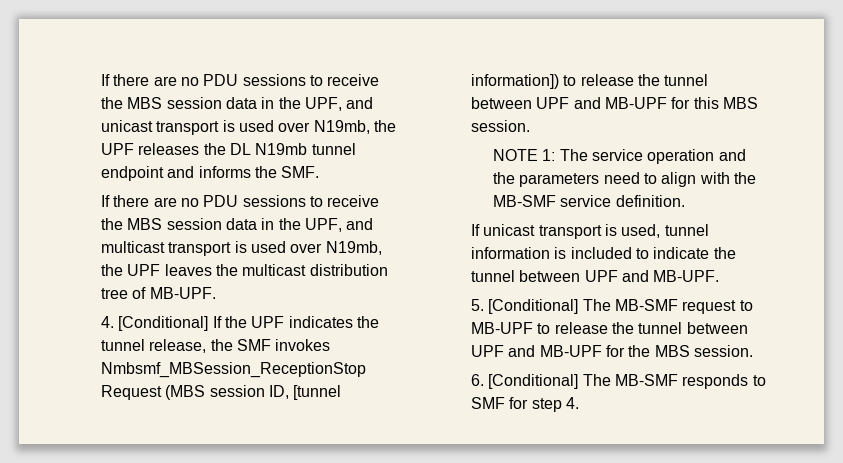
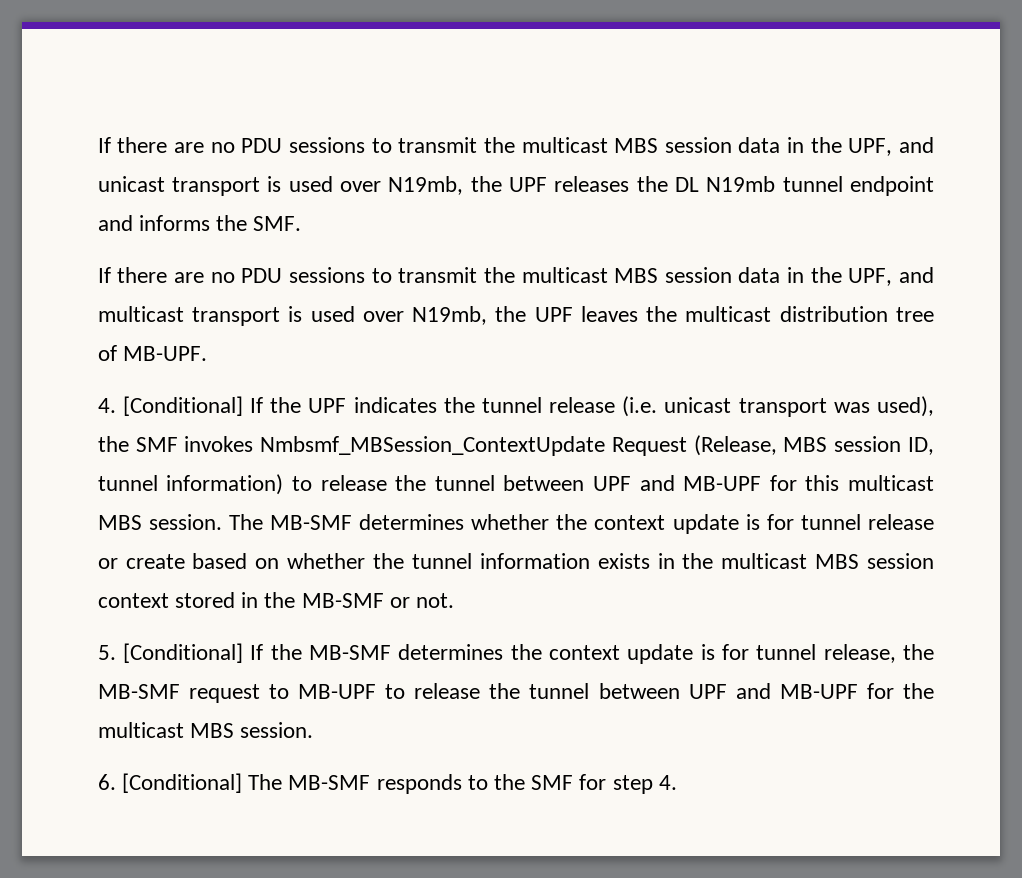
- If there are no PDU sessions to receive the MBS session data in the UPF, and unicast transport is used over N19mb, the UPF releases the DL N19mb tunnel endpoint and informs the SMF.
+ If there are no PDU sessions to transmit the multicast MBS session data in the UPF, and unicast transport is used over N19mb, the UPF releases the DL N19mb tunnel endpoint and informs the SMF.
- If there are no PDU sessions to receive the MBS session data in the UPF, and multicast transport is used over N19mb, the UPF leaves the multicast distribution tree of MB-UPF.
+ If there are no PDU sessions to transmit the multicast MBS session data in the UPF, and multicast transport is used over N19mb, the UPF leaves the multicast distribution tree of MB-UPF.
- 4. [Conditional] If the UPF indicates the tunnel release, the SMF invokes Nmbsmf_MBSession_ReceptionStop Request (MBS session ID, [tunnel information]) to release the tunnel between UPF and MB-UPF for this MBS session.
- NOTE 1: The service operation and the parameters need to align with the MB-SMF service definition.
- If unicast transport is used, tunnel information is included to indicate the tunnel between UPF and MB-UPF.
- 5. [Conditional] The MB-SMF request to MB-UPF to release the tunnel between UPF and MB-UPF for the MBS session.
+ 4. [Conditional] If the UPF indicates the tunnel release (i.e. unicast transport was used), the SMF invokes Nmbsmf_MBSession_ContextUpdate Request (Release, MBS session ID, tunnel information) to release the tunnel between UPF and MB-UPF for this multicast MBS session. The MB-SMF determines whether the context update is for tunnel release or create based on whether the tunnel information exists in the multicast MBS session context stored in the MB-SMF or not.
+ 5. [Conditional] If the MB-SMF determines the context update is for tunnel release, the MB-SMF request to MB-UPF to release the tunnel between UPF and MB-UPF for the multicast MBS session.
- 6. [Conditional] The MB-SMF responds to SMF for step 4.
+ 6. [Conditional] The MB-SMF responds to the SMF for step 4.

